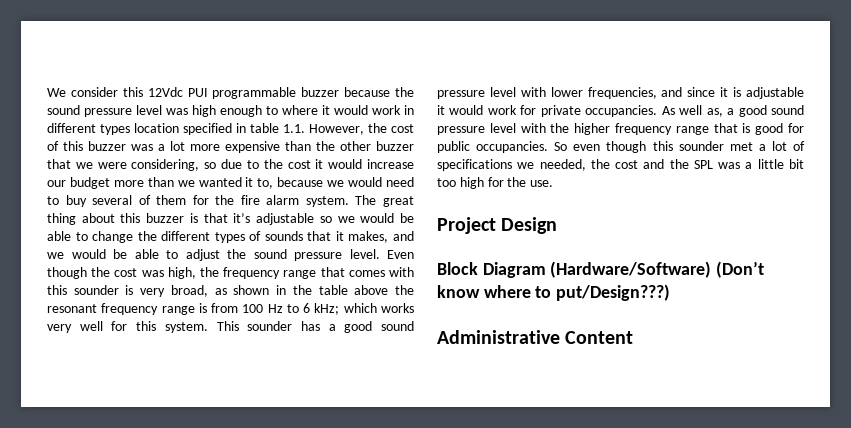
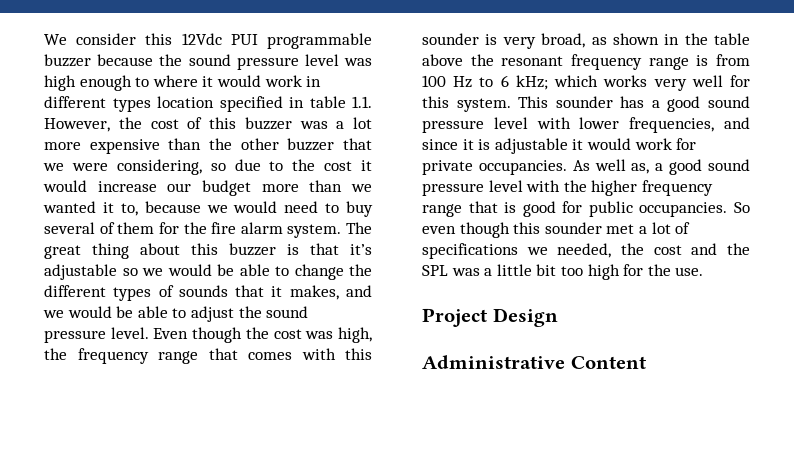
- Block Diagram (Hardware/Software) (Don’t know where to put/Design???)

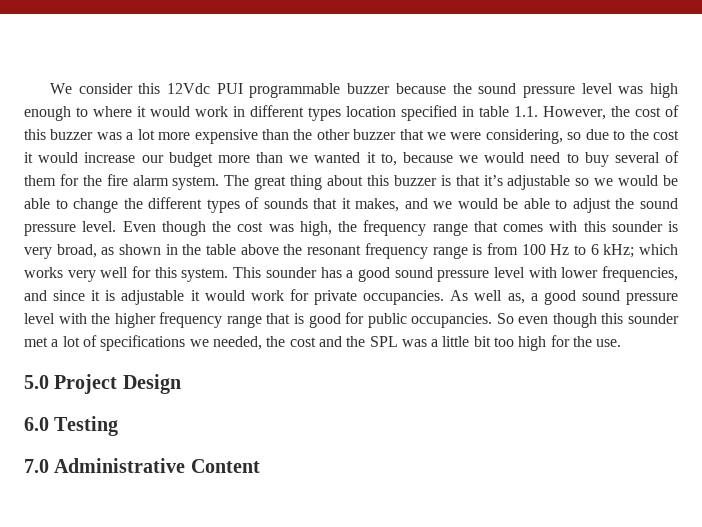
- Project Design
+ 5.0 Project Design
- Administrative Content
+ 6.0 Testing
+ 7.0 Administrative Content

